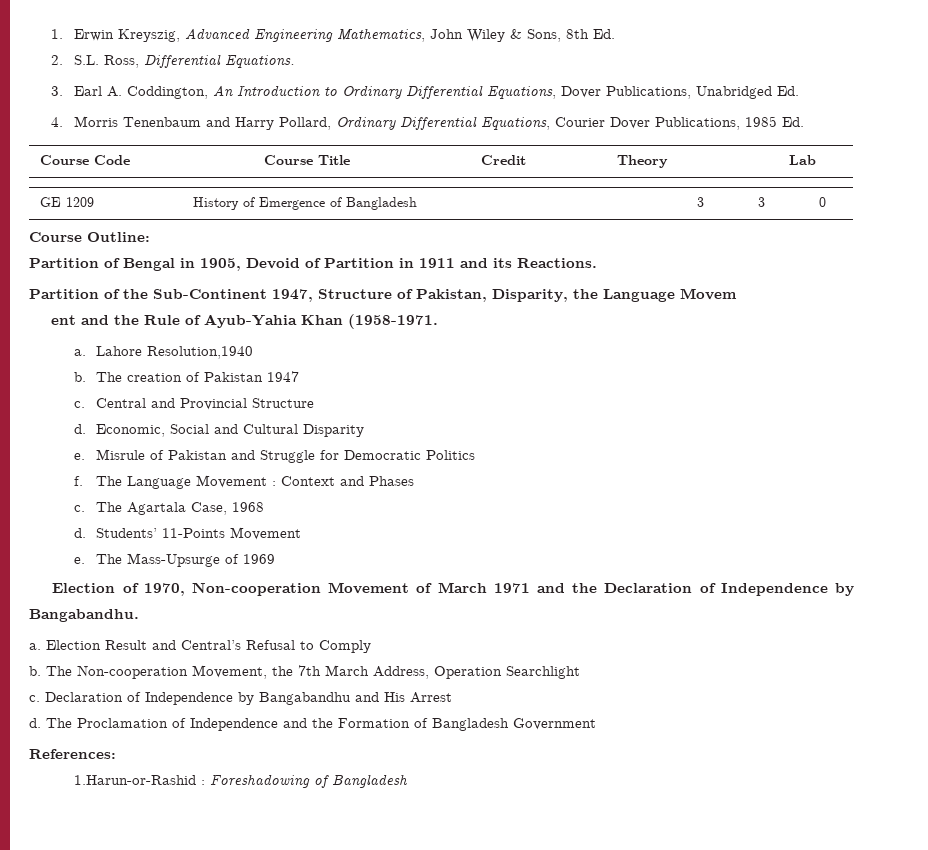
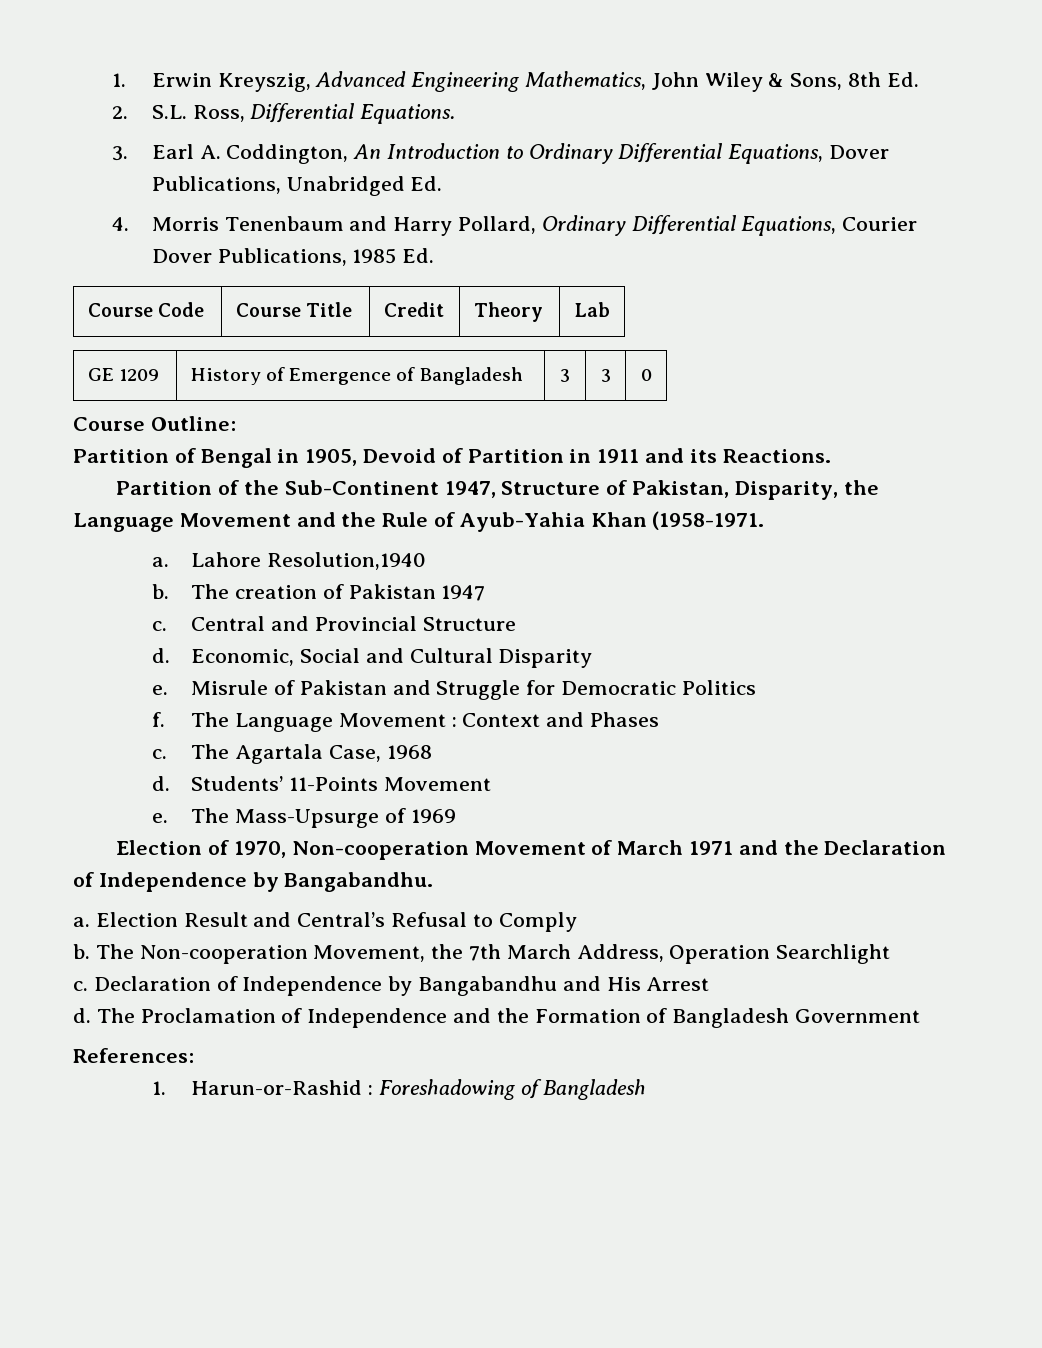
- Partition of the Sub-Continent 1947, Structure of Pakistan, Disparity, the Language Movem
- ent and the Rule of Ayub-Yahia Khan (1958-1971.
+ Partition of the Sub-Continent 1947, Structure of Pakistan, Disparity, the Language Movement and the Rule of Ayub-Yahia Khan (1958-1971.
- 1.Harun-or-Rashid : Foreshadowing of Bangladesh
+ 1. Harun-or-Rashid : Foreshadowing of Bangladesh

